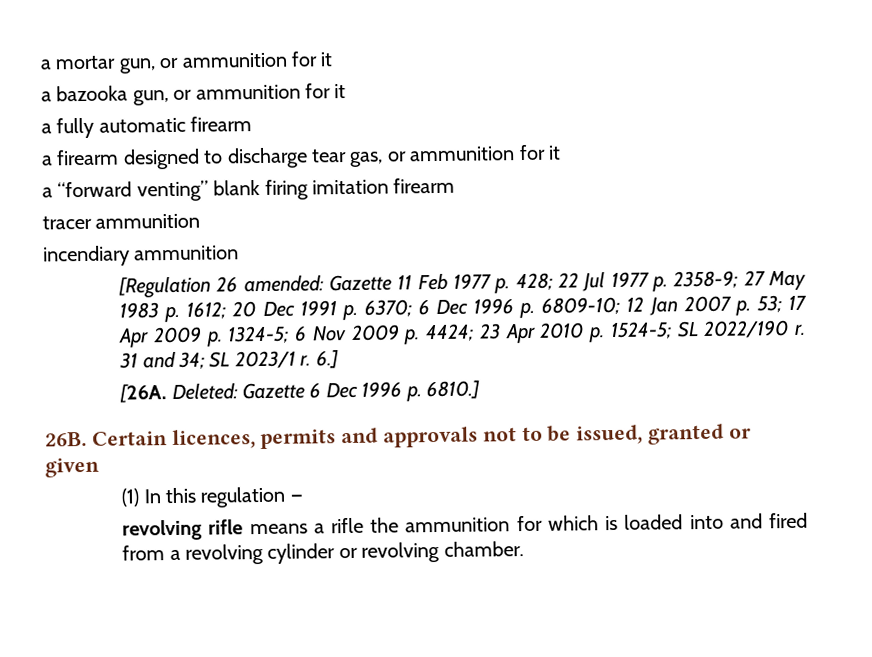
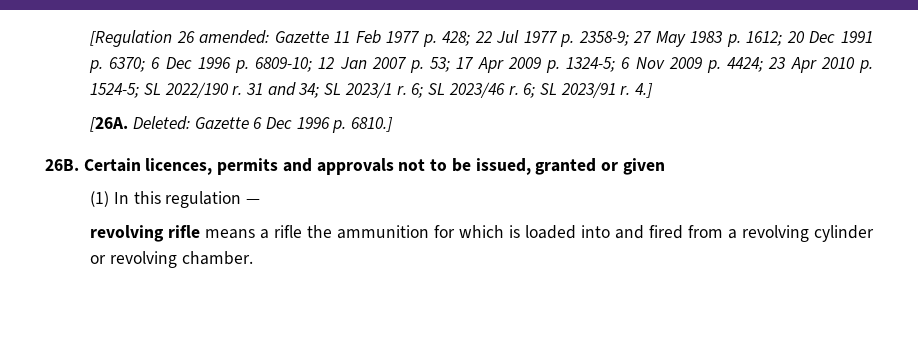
- a mortar gun, or ammunition for it
- a bazooka gun, or ammunition for it
- a fully automatic firearm
- a firearm designed to discharge tear gas, or ammunition for it
- a “forward venting” blank firing imitation firearm
- tracer ammunition
- incendiary ammunition
- 6.]
+ 6; SL 2023/46 r. 6; SL 2023/91 r. 4.]

